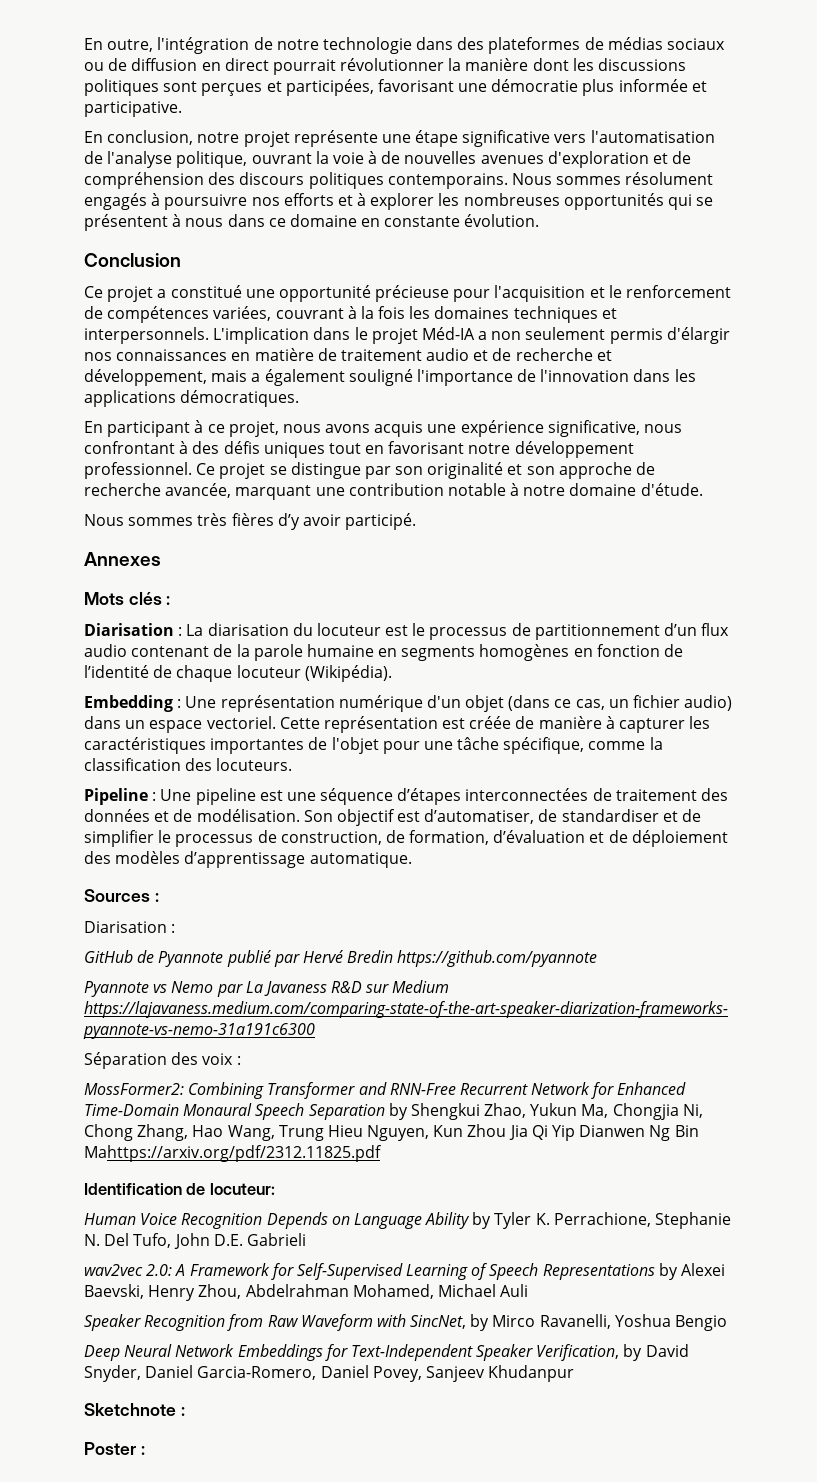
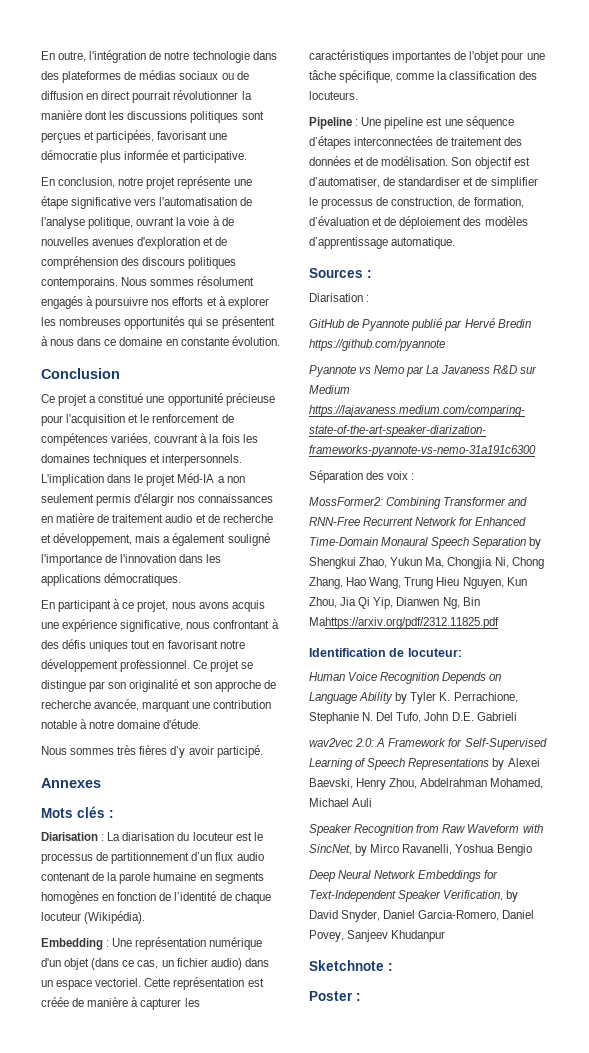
- MossFormer2: Combining Transformer and RNN-Free Recurrent Network for Enhanced Time-Domain Monaural Speech Separation by Shengkui Zhao, Yukun Ma, Chongjia Ni, Chong Zhang, Hao Wang, Trung Hieu Nguyen, Kun Zhou Jia Qi Yip Dianwen Ng Bin Mahttps://arxiv.org/pdf/2312.11825.pdf
+ MossFormer2: Combining Transformer and RNN-Free Recurrent Network for Enhanced Time-Domain Monaural Speech Separation by Shengkui Zhao, Yukun Ma, Chongjia Ni, Chong Zhang, Hao Wang, Trung Hieu Nguyen, Kun Zhou, Jia Qi Yip, Dianwen Ng, Bin Mahttps://arxiv.org/pdf/2312.11825.pdf

